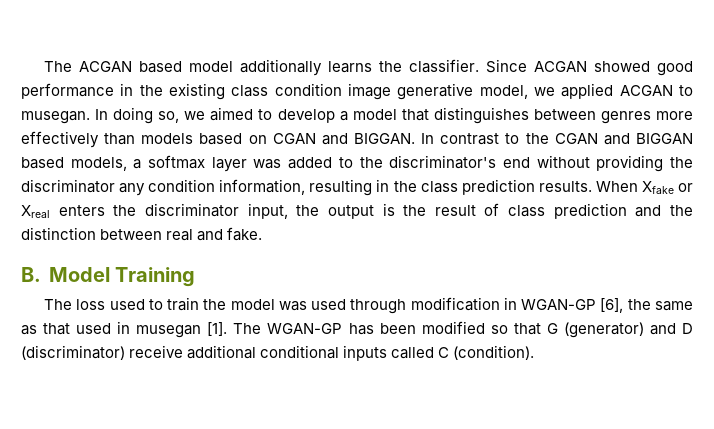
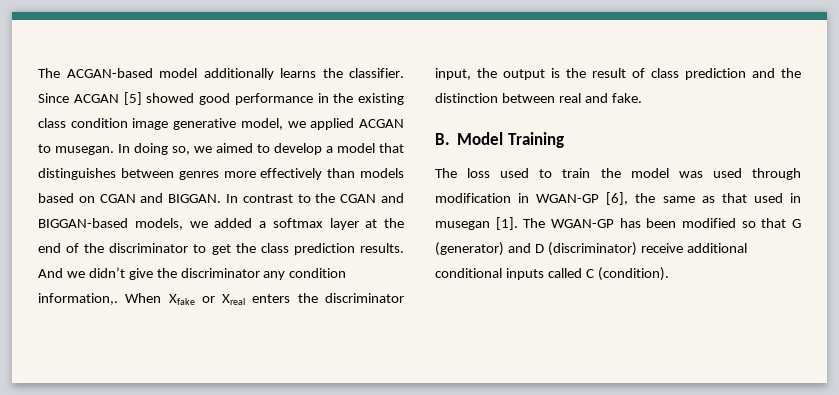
- The ACGAN based model additionally learns the classifier.
+ The ACGAN-based model additionally learns the classifier.
- Since ACGAN showed good performance in the existing class condition image generative model, we applied ACGAN to musegan.
+ Since ACGAN [5] showed good performance in the existing class condition image generative model, we applied ACGAN to musegan.
- In contrast to the CGAN and BIGGAN based models, a softmax layer was added to the discriminator's end without providing the discriminator any condition information, resulting in the class prediction results.
+ In contrast to the CGAN and BIGGAN-based models, we added a softmax layer at the end of the discriminator to get the class prediction results. And we didn’t give the discriminator any condition information,.

